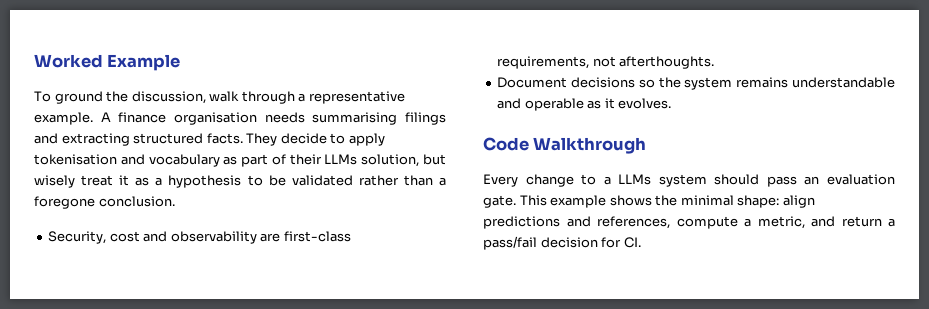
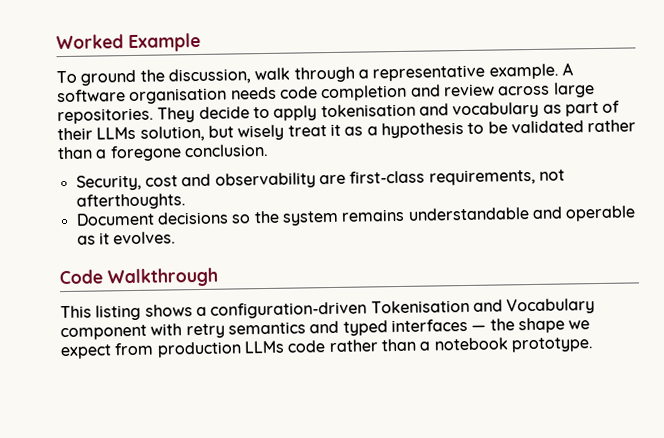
- A finance organisation needs summarising filings and extracting structured facts.
+ A software organisation needs code completion and review across large repositories.
- Every change to a LLMs system should pass an evaluation gate. This example shows the minimal shape: align predictions and references, compute a metric, and return a pass/fail decision for CI.
+ This listing shows a configuration-driven Tokenisation and Vocabulary component with retry semantics and typed interfaces — the shape we expect from production LLMs code rather than a notebook prototype.

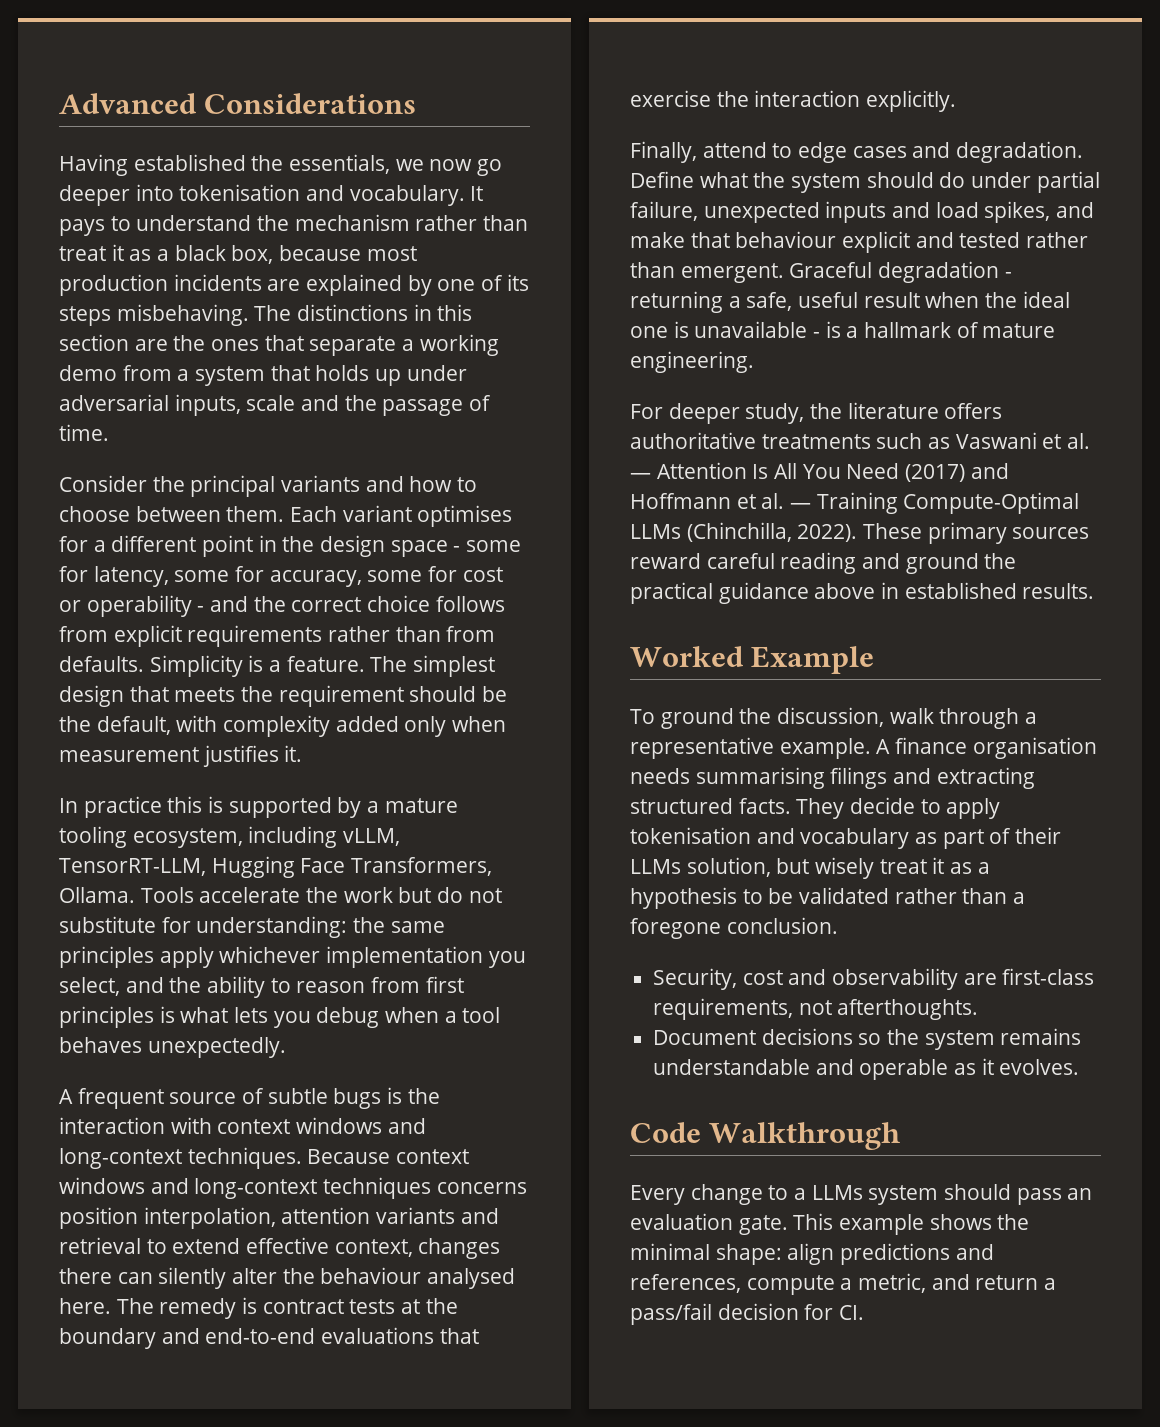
+ Advanced Considerations
+ Having established the essentials, we now go deeper into tokenisation and vocabulary. It pays to understand the mechanism rather than treat it as a black box, because most production incidents are explained by one of its steps misbehaving. The distinctions in this section are the ones that separate a working demo from a system that holds up under adversarial inputs, scale and the passage of time.
+ Consider the principal variants and how to choose between them. Each variant optimises for a different point in the design space - some for latency, some for accuracy, some for cost or operability - and the correct choice follows from explicit requirements rather than from defaults. Simplicity is a feature. The simplest design that meets the requirement should be the default, with complexity added only when measurement justifies it.
+ In practice this is supported by a mature tooling ecosystem, including vLLM, TensorRT-LLM, Hugging Face Transformers, Ollama. Tools accelerate the work but do not substitute for understanding: the same principles apply whichever implementation you select, and the ability to reason from first principles is what lets you debug when a tool behaves unexpectedly.
+ A frequent source of subtle bugs is the interaction with context windows and long-context techniques. Because context windows and long-context techniques concerns position interpolation, attention variants and retrieval to extend effective context, changes there can silently alter the behaviour analysed here. The remedy is contract tests at the boundary and end-to-end evaluations that exercise the interaction explicitly.
+ Finally, attend to edge cases and degradation. Define what the system should do under partial failure, unexpected inputs and load spikes, and make that behaviour explicit and tested rather than emergent. Graceful degradation - returning a safe, useful result when the ideal one is unavailable - is a hallmark of mature engineering.
+ For deeper study, the literature offers authoritative treatments such as Vaswani et al. — Attention Is All You Need (2017) and Hoffmann et al. — Training Compute-Optimal LLMs (Chinchilla, 2022). These primary sources reward careful reading and ground the practical guidance above in established results.
- A software organisation needs code completion and review across large repositories.
+ A finance organisation needs summarising filings and extracting structured facts.
- This listing shows a configuration-driven Tokenisation and Vocabulary component with retry semantics and typed interfaces — the shape we expect from production LLMs code rather than a notebook prototype.
+ Every change to a LLMs system should pass an evaluation gate. This example shows the minimal shape: align predictions and references, compute a metric, and return a pass/fail decision for CI.

